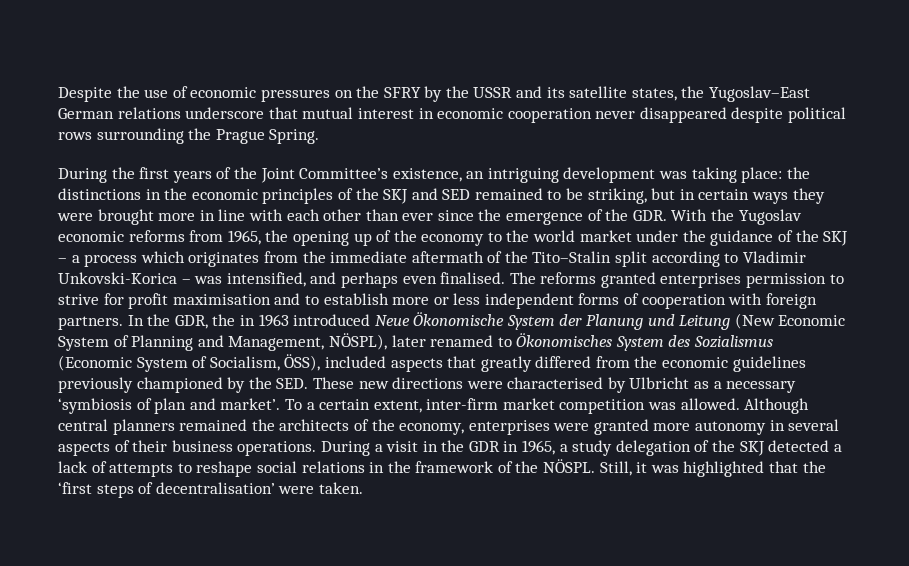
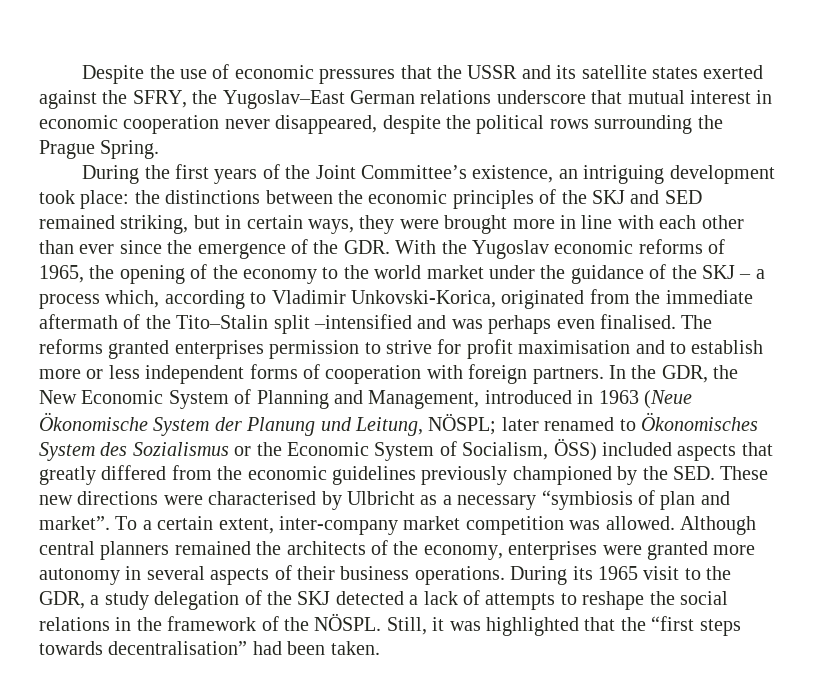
- Despite the use of economic pressures on the SFRY by the USSR and its satellite states, the Yugoslav–East German relations underscore that mutual interest in economic cooperation never disappeared despite political rows surrounding the Prague Spring.
+ Despite the use of economic pressures that the USSR and its satellite states exerted against the SFRY, the Yugoslav–East German relations underscore that mutual interest in economic cooperation never disappeared, despite the political rows surrounding the Prague Spring.
- During the first years of the Joint Committee’s existence, an intriguing development was taking place:
+ During the first years of the Joint Committee’s existence, an intriguing development took place:
- the distinctions in the economic principles of the SKJ and SED remained to be striking, but in certain ways they were brought more in line with each other than ever since the emergence of the GDR. With the Yugoslav economic reforms from 1965, the opening up of the economy to the world market under the guidance of the SKJ – a process which originates from the immediate aftermath of the Tito–Stalin split according to Vladimir Unkovski-Korica – was intensified, and perhaps even finalised.
+ the distinctions between the economic principles of the SKJ and SED remained striking, but in certain ways, they were brought more in line with each other than ever since the emergence of the GDR. With the Yugoslav economic reforms of 1965, the opening of the economy to the world market under the guidance of the SKJ – a process which, according to Vladimir Unkovski-Korica, originated from the immediate aftermath of the Tito–Stalin split –intensified and was perhaps even finalised.
- In the GDR, the in 1963 introduced Neue Ökonomische System der Planung und Leitung (New Economic System of Planning and Management, NÖSPL), later renamed to Ökonomisches System des Sozialismus (Economic System of Socialism, ÖSS), included aspects that greatly differed from the economic guidelines previously championed by the SED. These new directions were characterised by Ulbricht as a necessary ‘symbiosis of plan and market’.
+ In the GDR, the New Economic System of Planning and Management, introduced in 1963 (Neue Ökonomische System der Planung und Leitung, NÖSPL; later renamed to Ökonomisches System des Sozialismus or the Economic System of Socialism, ÖSS) included aspects that greatly differed from the economic guidelines previously championed by the SED. These new directions were characterised by Ulbricht as a necessary “symbiosis of plan and market”.
- To a certain extent, inter-firm market competition was allowed.
+ To a certain extent, inter-company market competition was allowed.
- During a visit in the GDR in 1965, a study delegation of the SKJ detected a lack of attempts to reshape social relations in the framework of the NÖSPL.
+ During its 1965 visit to the GDR, a study delegation of the SKJ detected a lack of attempts to reshape the social relations in the framework of the NÖSPL.
- Still, it was highlighted that the ‘first steps of decentralisation’ were taken.
+ Still, it was highlighted that the “first steps towards decentralisation” had been taken.

